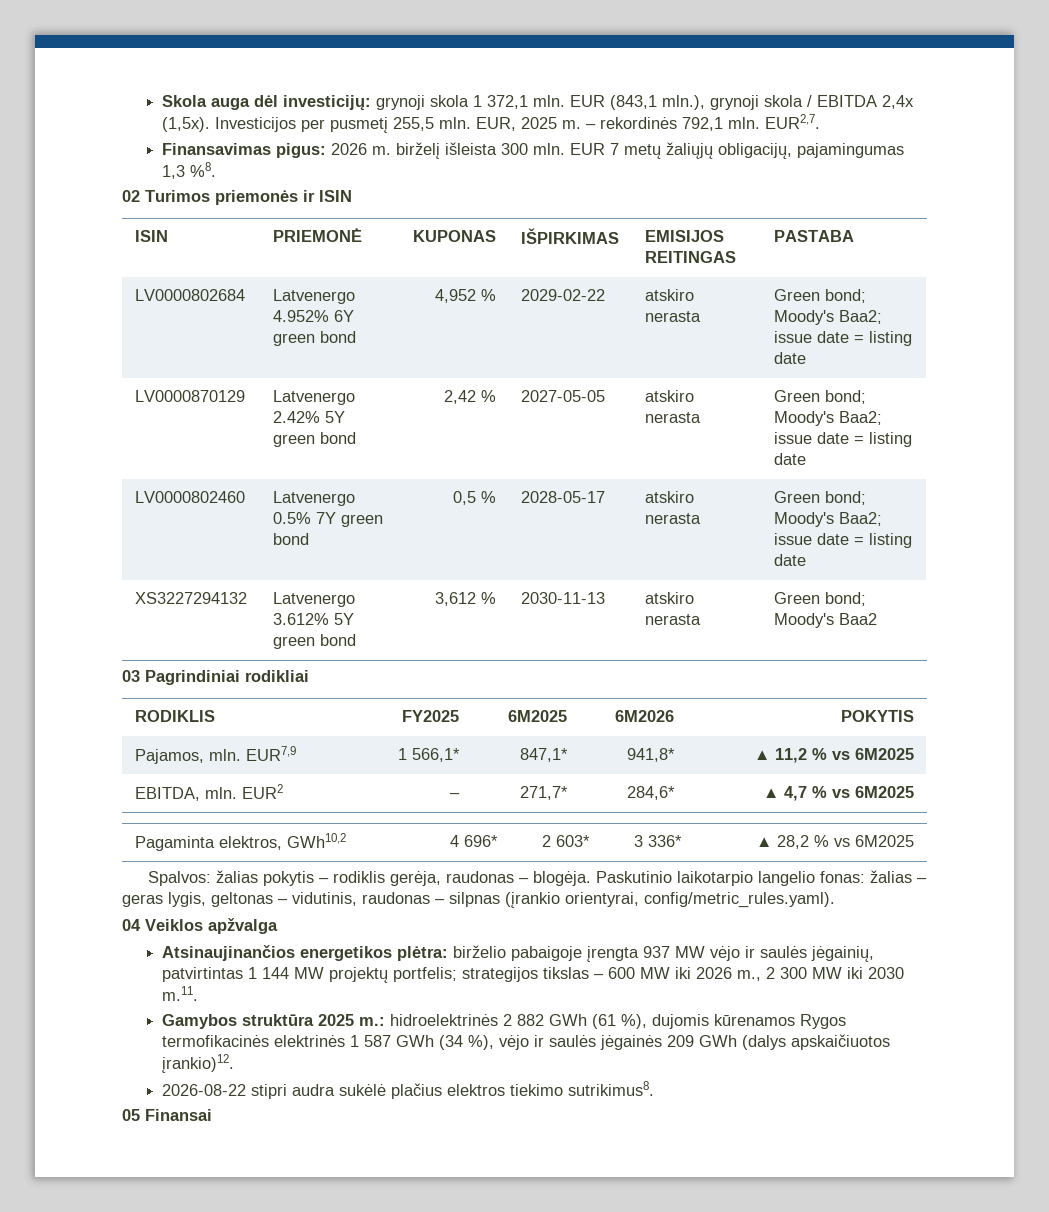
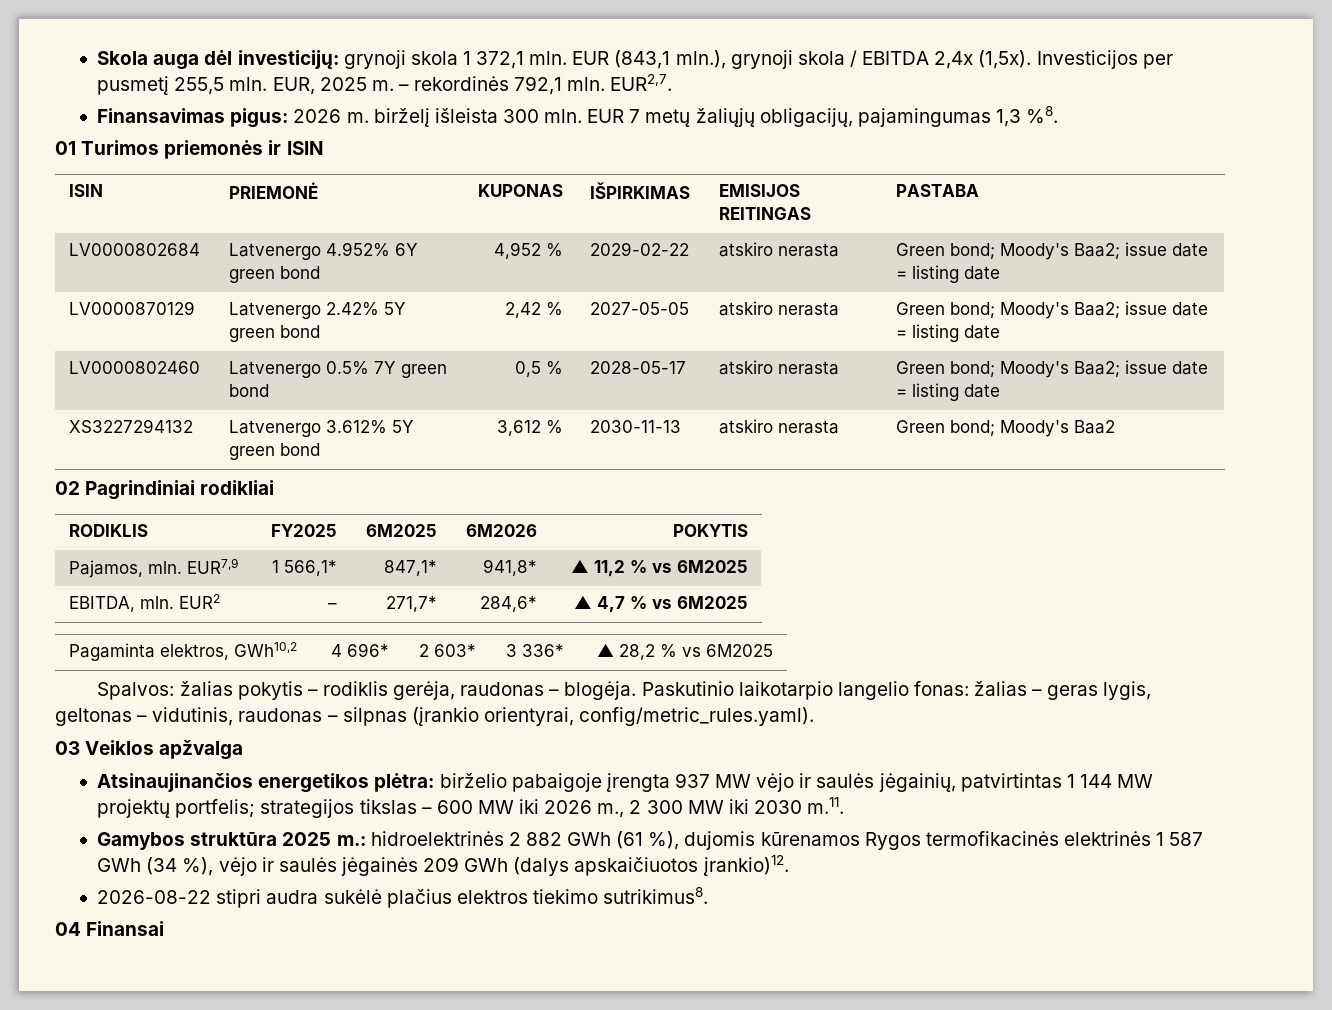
- 02 Turimos priemonės ir ISIN
+ 01 Turimos priemonės ir ISIN
- 03 Pagrindiniai rodikliai
+ 02 Pagrindiniai rodikliai
- 04 Veiklos apžvalga
+ 03 Veiklos apžvalga
- 05 Finansai
+ 04 Finansai

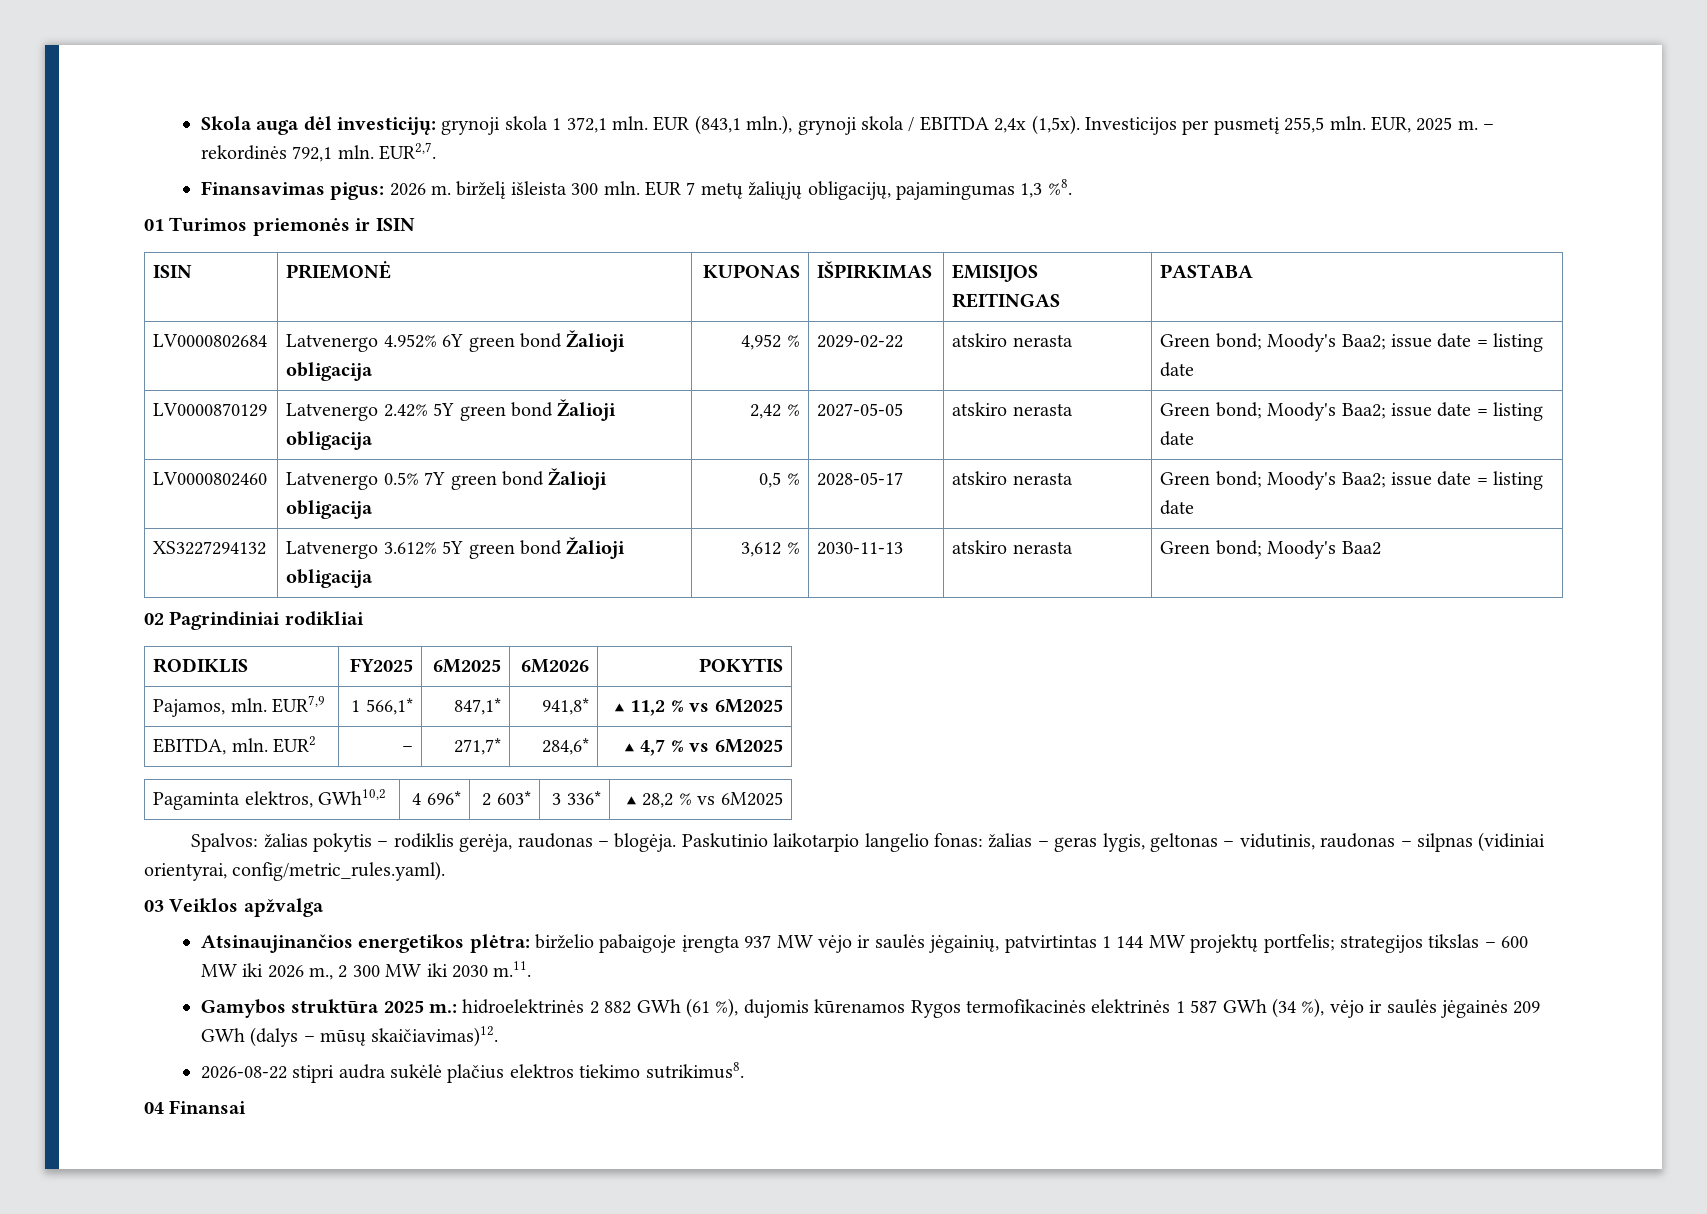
- LV0000802684 | Latvenergo 4.952% 6Y green bond | 4,952 % | 2029-02-22 | atskiro nerasta | Green bond; Moody's Baa2; issue date = listing date
+ LV0000802684 | Latvenergo 4.952% 6Y green bond Žalioji obligacija | 4,952 % | 2029-02-22 | atskiro nerasta | Green bond; Moody's Baa2; issue date = listing date
- LV0000870129 | Latvenergo 2.42% 5Y green bond | 2,42 % | 2027-05-05 | atskiro nerasta | Green bond; Moody's Baa2; issue date = listing date
+ LV0000870129 | Latvenergo 2.42% 5Y green bond Žalioji obligacija | 2,42 % | 2027-05-05 | atskiro nerasta | Green bond; Moody's Baa2; issue date = listing date
- LV0000802460 | Latvenergo 0.5% 7Y green bond | 0,5 % | 2028-05-17 | atskiro nerasta | Green bond; Moody's Baa2; issue date = listing date
+ LV0000802460 | Latvenergo 0.5% 7Y green bond Žalioji obligacija | 0,5 % | 2028-05-17 | atskiro nerasta | Green bond; Moody's Baa2; issue date = listing date
- XS3227294132 | Latvenergo 3.612% 5Y green bond | 3,612 % | 2030-11-13 | atskiro nerasta | Green bond; Moody's Baa2
+ XS3227294132 | Latvenergo 3.612% 5Y green bond Žalioji obligacija | 3,612 % | 2030-11-13 | atskiro nerasta | Green bond; Moody's Baa2
- Paskutinio laikotarpio langelio fonas: žalias – geras lygis, geltonas – vidutinis, raudonas – silpnas (įrankio orientyrai, config/metric_rules.yaml).
+ Paskutinio laikotarpio langelio fonas: žalias – geras lygis, geltonas – vidutinis, raudonas – silpnas (vidiniai orientyrai, config/metric_rules.yaml).
- Gamybos struktūra 2025 m.: hidroelektrinės 2 882 GWh (61 %), dujomis kūrenamos Rygos termofikacinės elektrinės 1 587 GWh (34 %), vėjo ir saulės jėgainės 209 GWh (dalys apskaičiuotos įrankio)12.
+ Gamybos struktūra 2025 m.: hidroelektrinės 2 882 GWh (61 %), dujomis kūrenamos Rygos termofikacinės elektrinės 1 587 GWh (34 %), vėjo ir saulės jėgainės 209 GWh (dalys – mūsų skaičiavimas)12.

